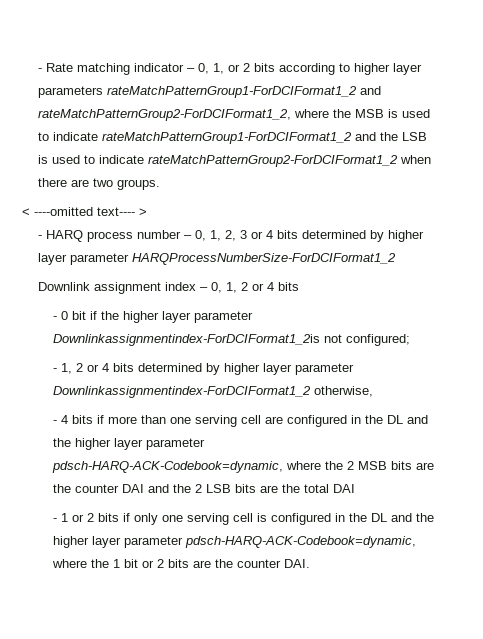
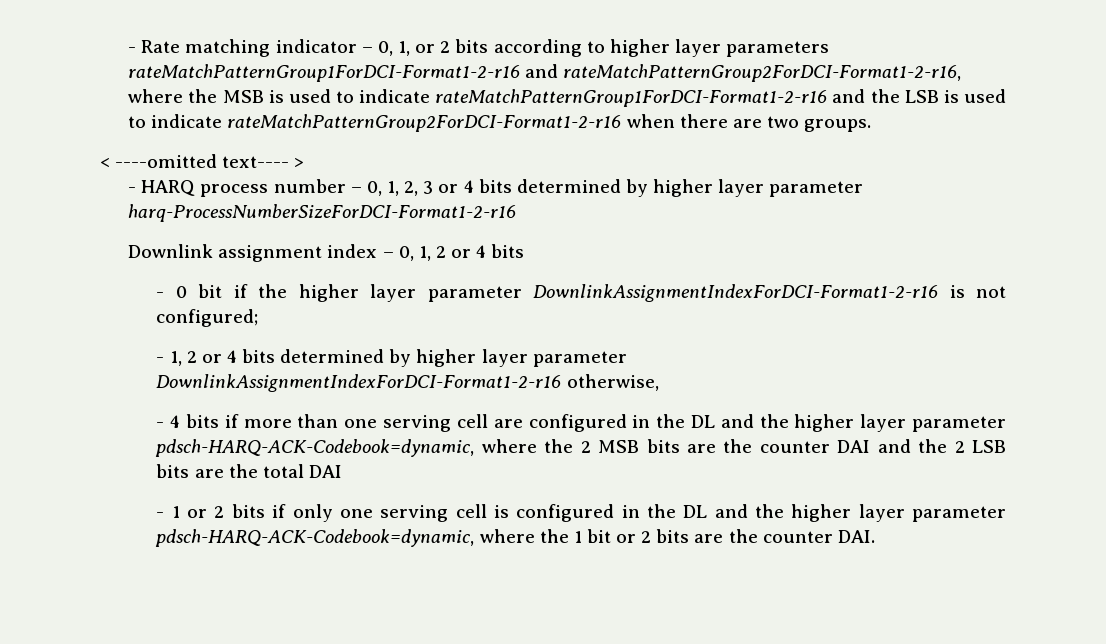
- - Rate matching indicator – 0, 1, or 2 bits according to higher layer parameters rateMatchPatternGroup1-ForDCIFormat1_2 and rateMatchPatternGroup2-ForDCIFormat1_2, where the MSB is used to indicate rateMatchPatternGroup1-ForDCIFormat1_2 and the LSB is used to indicate rateMatchPatternGroup2-ForDCIFormat1_2 when there are two groups.
+ - Rate matching indicator – 0, 1, or 2 bits according to higher layer parameters rateMatchPatternGroup1ForDCI-Format1-2-r16 and rateMatchPatternGroup2ForDCI-Format1-2-r16, where the MSB is used to indicate rateMatchPatternGroup1ForDCI-Format1-2-r16 and the LSB is used to indicate rateMatchPatternGroup2ForDCI-Format1-2-r16 when there are two groups.
- - HARQ process number – 0, 1, 2, 3 or 4 bits determined by higher layer parameter HARQProcessNumberSize-ForDCIFormat1_2
+ - HARQ process number – 0, 1, 2, 3 or 4 bits determined by higher layer parameter harq-ProcessNumberSizeForDCI-Format1-2-r16
- - 0 bit if the higher layer parameter Downlinkassignmentindex-ForDCIFormat1_2is not configured;
+ - 0 bit if the higher layer parameter DownlinkAssignmentIndexForDCI-Format1-2-r16 is not configured;
- - 1, 2 or 4 bits determined by higher layer parameter Downlinkassignmentindex-ForDCIFormat1_2 otherwise,
+ - 1, 2 or 4 bits determined by higher layer parameter DownlinkAssignmentIndexForDCI-Format1-2-r16 otherwise,

